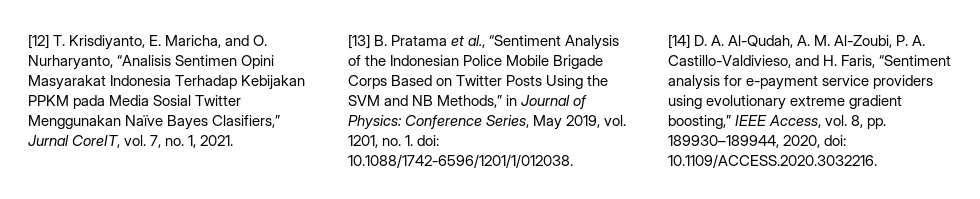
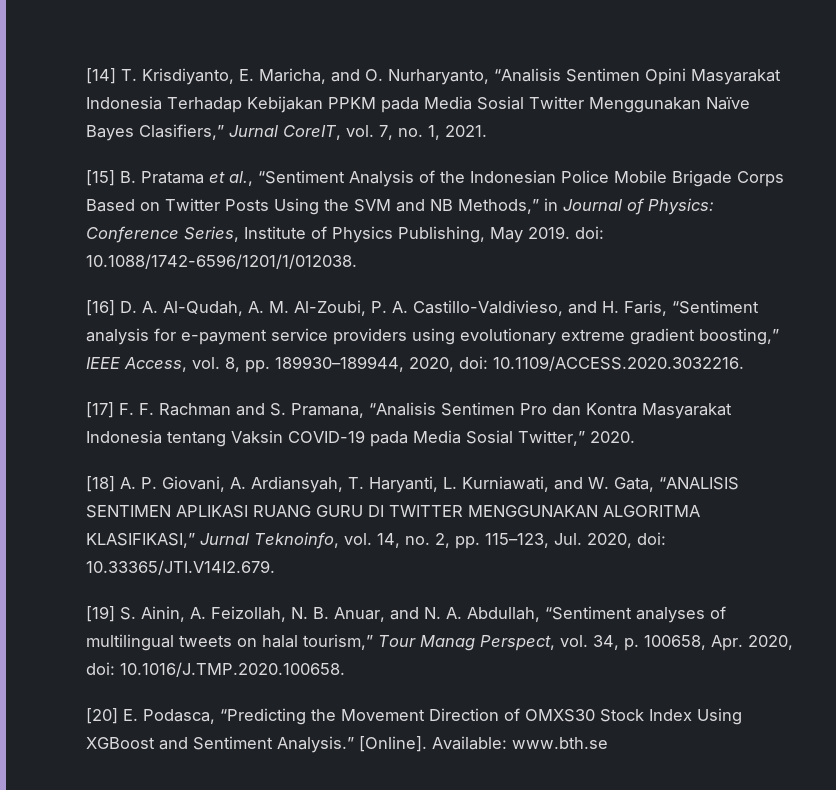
- [12] T. Krisdiyanto, E. Maricha, and O. Nurharyanto, “Analisis Sentimen Opini Masyarakat Indonesia Terhadap Kebijakan PPKM pada Media Sosial Twitter Menggunakan Naïve Bayes Clasifiers,” Jurnal CoreIT, vol. 7, no. 1, 2021.
+ [14] T. Krisdiyanto, E. Maricha, and O. Nurharyanto, “Analisis Sentimen Opini Masyarakat Indonesia Terhadap Kebijakan PPKM pada Media Sosial Twitter Menggunakan Naïve Bayes Clasifiers,” Jurnal CoreIT, vol. 7, no. 1, 2021.
- [13] B. Pratama et al., “Sentiment Analysis of the Indonesian Police Mobile Brigade Corps Based on Twitter Posts Using the SVM and NB Methods,” in Journal of Physics: Conference Series, May 2019, vol. 1201, no. 1. doi: 10.1088/1742-6596/1201/1/012038.
+ [15] B. Pratama et al., “Sentiment Analysis of the Indonesian Police Mobile Brigade Corps Based on Twitter Posts Using the SVM and NB Methods,” in Journal of Physics: Conference Series, Institute of Physics Publishing, May 2019. doi: 10.1088/1742-6596/1201/1/012038.
- [14] D. A. Al-Qudah, A. M. Al-Zoubi, P. A. Castillo-Valdivieso, and H. Faris, “Sentiment analysis for e-payment service providers using evolutionary extreme gradient boosting,” IEEE Access, vol. 8, pp. 189930–189944, 2020, doi: 10.1109/ACCESS.2020.3032216.
+ [16] D. A. Al-Qudah, A. M. Al-Zoubi, P. A. Castillo-Valdivieso, and H. Faris, “Sentiment analysis for e-payment service providers using evolutionary extreme gradient boosting,” IEEE Access, vol. 8, pp. 189930–189944, 2020, doi: 10.1109/ACCESS.2020.3032216.
+ [17] F. F. Rachman and S. Pramana, “Analisis Sentimen Pro dan Kontra Masyarakat Indonesia tentang Vaksin COVID-19 pada Media Sosial Twitter,” 2020.
+ [18] A. P. Giovani, A. Ardiansyah, T. Haryanti, L. Kurniawati, and W. Gata, “ANALISIS SENTIMEN APLIKASI RUANG GURU DI TWITTER MENGGUNAKAN ALGORITMA KLASIFIKASI,” Jurnal Teknoinfo, vol. 14, no. 2, pp. 115–123, Jul. 2020, doi: 10.33365/JTI.V14I2.679.
+ [19] S. Ainin, A. Feizollah, N. B. Anuar, and N. A. Abdullah, “Sentiment analyses of multilingual tweets on halal tourism,” Tour Manag Perspect, vol. 34, p. 100658, Apr. 2020, doi: 10.1016/J.TMP.2020.100658.
+ [20] E. Podasca, “Predicting the Movement Direction of OMXS30 Stock Index Using XGBoost and Sentiment Analysis.” [Online]. Available: www.bth.se

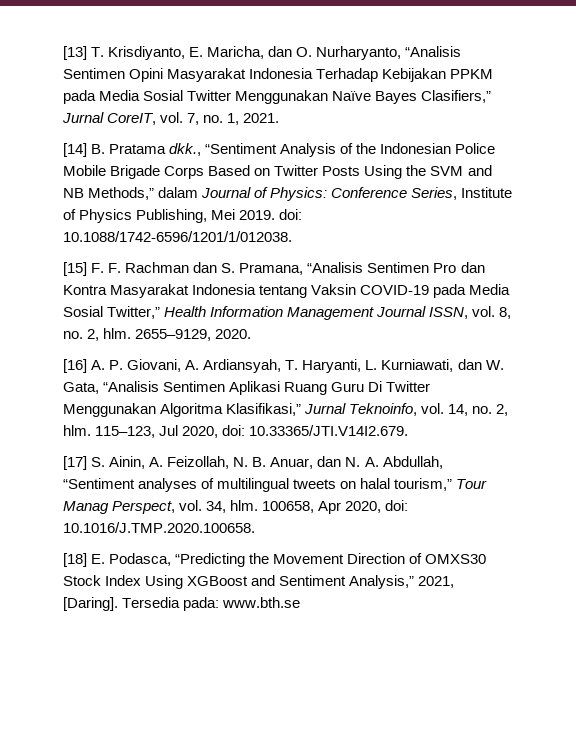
- [14] T. Krisdiyanto, E. Maricha, and O. Nurharyanto, “Analisis Sentimen Opini Masyarakat Indonesia Terhadap Kebijakan PPKM pada Media Sosial Twitter Menggunakan Naïve Bayes Clasifiers,” Jurnal CoreIT, vol. 7, no. 1, 2021.
+ [13] T. Krisdiyanto, E. Maricha, dan O. Nurharyanto, “Analisis Sentimen Opini Masyarakat Indonesia Terhadap Kebijakan PPKM pada Media Sosial Twitter Menggunakan Naïve Bayes Clasifiers,” Jurnal CoreIT, vol. 7, no. 1, 2021.
- [15] B. Pratama et al., “Sentiment Analysis of the Indonesian Police Mobile Brigade Corps Based on Twitter Posts Using the SVM and NB Methods,” in Journal of Physics: Conference Series, Institute of Physics Publishing, May 2019. doi: 10.1088/1742-6596/1201/1/012038.
+ [14] B. Pratama dkk., “Sentiment Analysis of the Indonesian Police Mobile Brigade Corps Based on Twitter Posts Using the SVM and NB Methods,” dalam Journal of Physics: Conference Series, Institute of Physics Publishing, Mei 2019. doi: 10.1088/1742-6596/1201/1/012038.
- [16] D. A. Al-Qudah, A. M. Al-Zoubi, P. A. Castillo-Valdivieso, and H. Faris, “Sentiment analysis for e-payment service providers using evolutionary extreme gradient boosting,” IEEE Access, vol. 8, pp. 189930–189944, 2020, doi: 10.1109/ACCESS.2020.3032216.
- [17] F. F. Rachman and S. Pramana, “Analisis Sentimen Pro dan Kontra Masyarakat Indonesia tentang Vaksin COVID-19 pada Media Sosial Twitter,” 2020.
+ [15] F. F. Rachman dan S. Pramana, “Analisis Sentimen Pro dan Kontra Masyarakat Indonesia tentang Vaksin COVID-19 pada Media Sosial Twitter,” Health Information Management Journal ISSN, vol. 8, no. 2, hlm. 2655–9129, 2020.
- [18] A. P. Giovani, A. Ardiansyah, T. Haryanti, L. Kurniawati, and W. Gata, “ANALISIS SENTIMEN APLIKASI RUANG GURU DI TWITTER MENGGUNAKAN ALGORITMA KLASIFIKASI,” Jurnal Teknoinfo, vol. 14, no. 2, pp. 115–123, Jul. 2020, doi: 10.33365/JTI.V14I2.679.
+ [16] A. P. Giovani, A. Ardiansyah, T. Haryanti, L. Kurniawati, dan W. Gata, “Analisis Sentimen Aplikasi Ruang Guru Di Twitter Menggunakan Algoritma Klasifikasi,” Jurnal Teknoinfo, vol. 14, no. 2, hlm. 115–123, Jul 2020, doi: 10.33365/JTI.V14I2.679.
- [19] S. Ainin, A. Feizollah, N. B. Anuar, and N. A. Abdullah, “Sentiment analyses of multilingual tweets on halal tourism,” Tour Manag Perspect, vol. 34, p. 100658, Apr. 2020, doi: 10.1016/J.TMP.2020.100658.
+ [17] S. Ainin, A. Feizollah, N. B. Anuar, dan N. A. Abdullah, “Sentiment analyses of multilingual tweets on halal tourism,” Tour Manag Perspect, vol. 34, hlm. 100658, Apr 2020, doi: 10.1016/J.TMP.2020.100658.
- [20] E. Podasca, “Predicting the Movement Direction of OMXS30 Stock Index Using XGBoost and Sentiment Analysis.” [Online]. Available: www.bth.se
+ [18] E. Podasca, “Predicting the Movement Direction of OMXS30 Stock Index Using XGBoost and Sentiment Analysis,” 2021, [Daring]. Tersedia pada: www.bth.se

